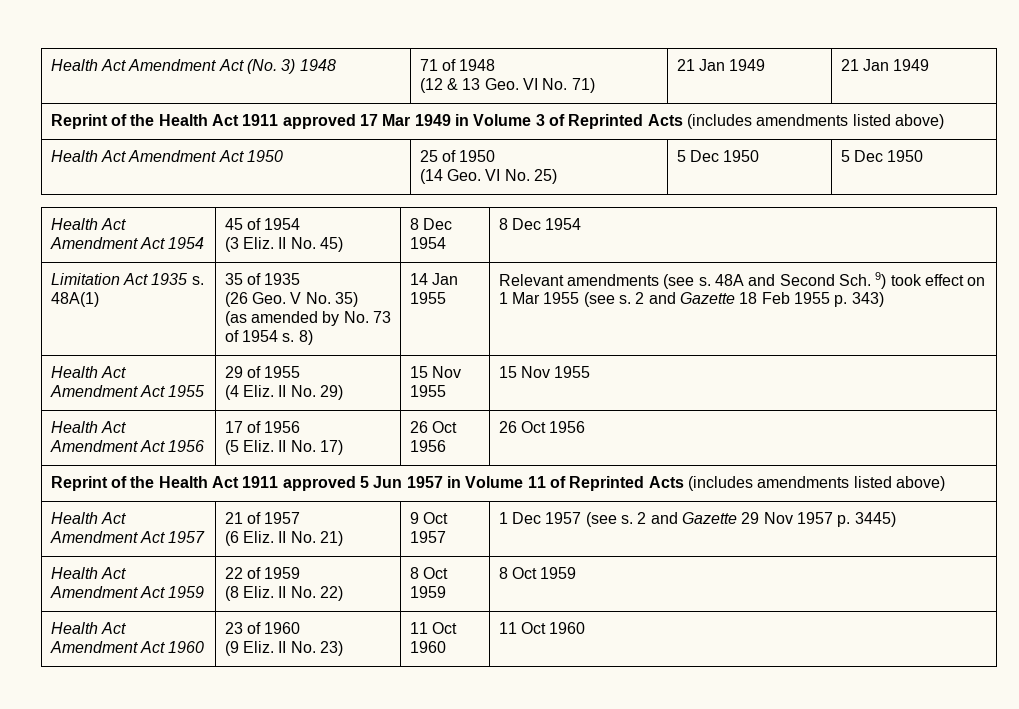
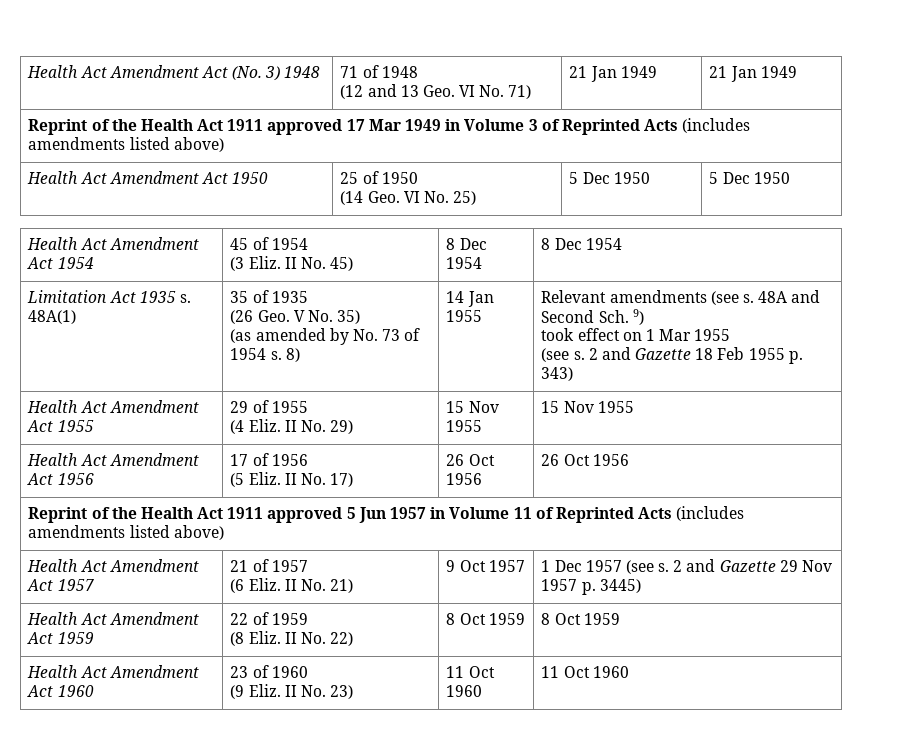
  Health Act Amendment Act (No. 3) 1948 | 71 of 1948
- (12 & 13 Geo. VI No. 71) | 21 Jan 1949 | 21 Jan 1949
+ (12 and 13 Geo. VI No. 71) | 21 Jan 1949 | 21 Jan 1949
- 48A and Second Sch. 9) took effect on 1 Mar 1955 (see s.
+ 48A and Second Sch. 9)
+ took effect on 1 Mar 1955
+ (see s.

